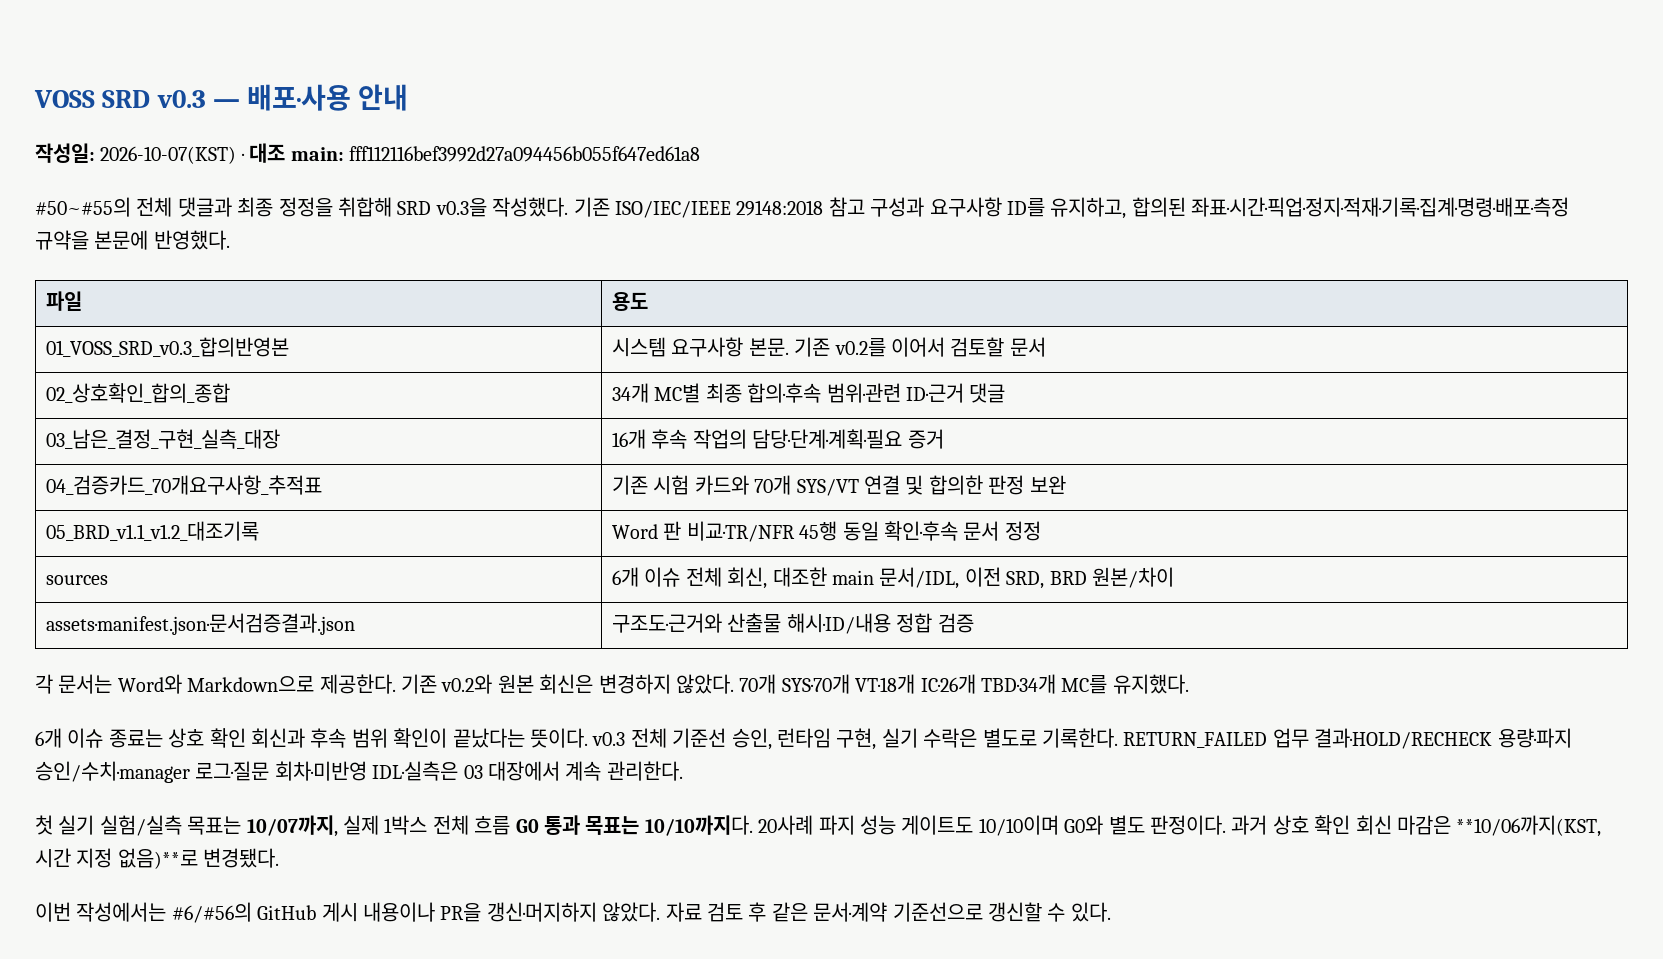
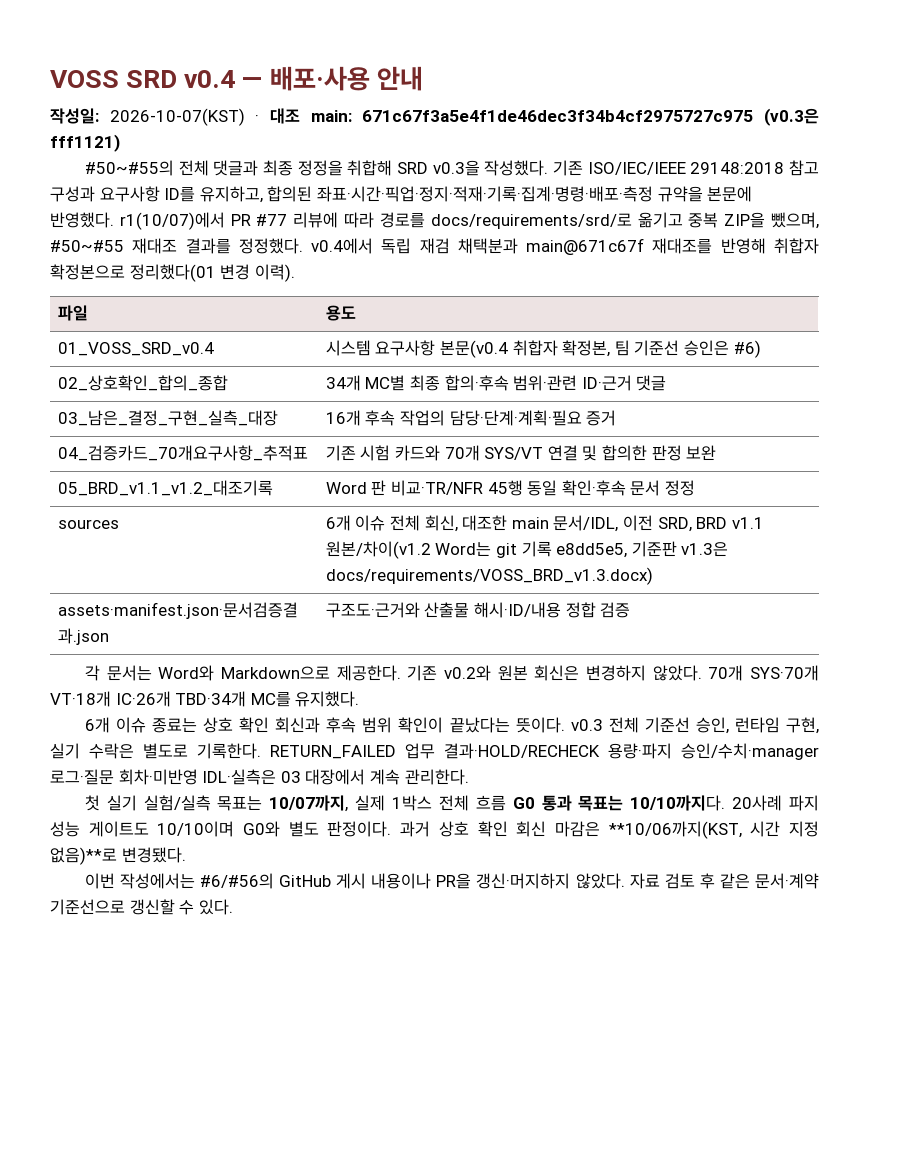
- VOSS SRD v0.3 — 배포·사용 안내
+ VOSS SRD v0.4 — 배포·사용 안내
- 작성일: 2026-10-07(KST) · 대조 main: fff112116bef3992d27a094456b055f647ed61a8
+ 작성일: 2026-10-07(KST) · 대조 main: 671c67f3a5e4f1de46dec3f34b4cf2975727c975 (v0.3은 fff1121)
- 기존 ISO/IEC/IEEE 29148:2018 참고 구성과 요구사항 ID를 유지하고, 합의된 좌표·시간·픽업·정지·적재·기록·집계·명령·배포·측정 규약을 본문에 반영했다.
+ 기존 ISO/IEC/IEEE 29148:2018 참고 구성과 요구사항 ID를 유지하고, 합의된 좌표·시간·픽업·정지·적재·기록·집계·명령·배포·측정 규약을 본문에 반영했다. r1(10/07)에서 PR #77 리뷰에 따라 경로를 docs/requirements/srd/로 옮기고 중복 ZIP을 뺐으며, #50~#55 재대조 결과를 정정했다. v0.4에서 독립 재검 채택분과 main@671c67f 재대조를 반영해 취합자 확정본으로 정리했다(01 변경 이력).
- 01_VOSS_SRD_v0.3_합의반영본 | 시스템 요구사항 본문. 기존 v0.2를 이어서 검토할 문서
+ 01_VOSS_SRD_v0.4 | 시스템 요구사항 본문(v0.4 취합자 확정본, 팀 기준선 승인은 #6)
- sources | 6개 이슈 전체 회신, 대조한 main 문서/IDL, 이전 SRD, BRD 원본/차이
+ sources | 6개 이슈 전체 회신, 대조한 main 문서/IDL, 이전 SRD, BRD v1.1 원본/차이(v1.2 Word는 git 기록 e8dd5e5, 기준판 v1.3은 docs/requirements/VOSS_BRD_v1.3.docx)

